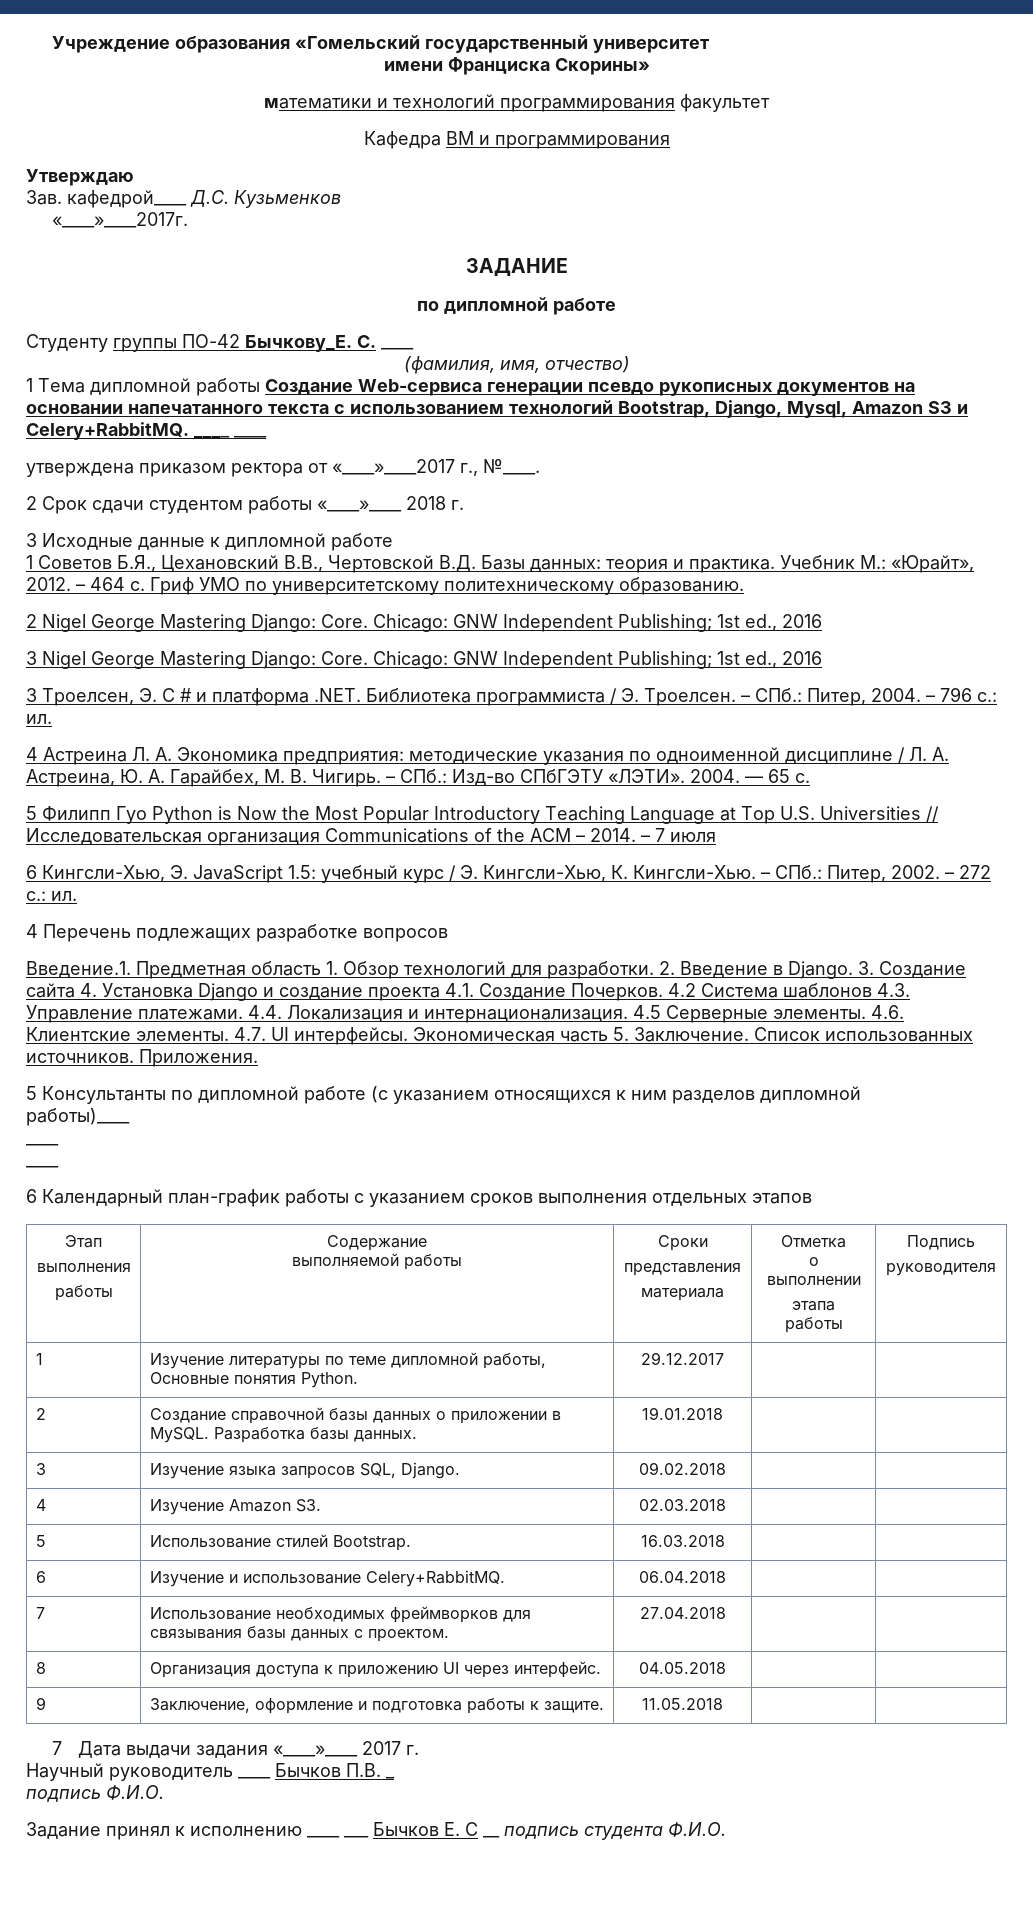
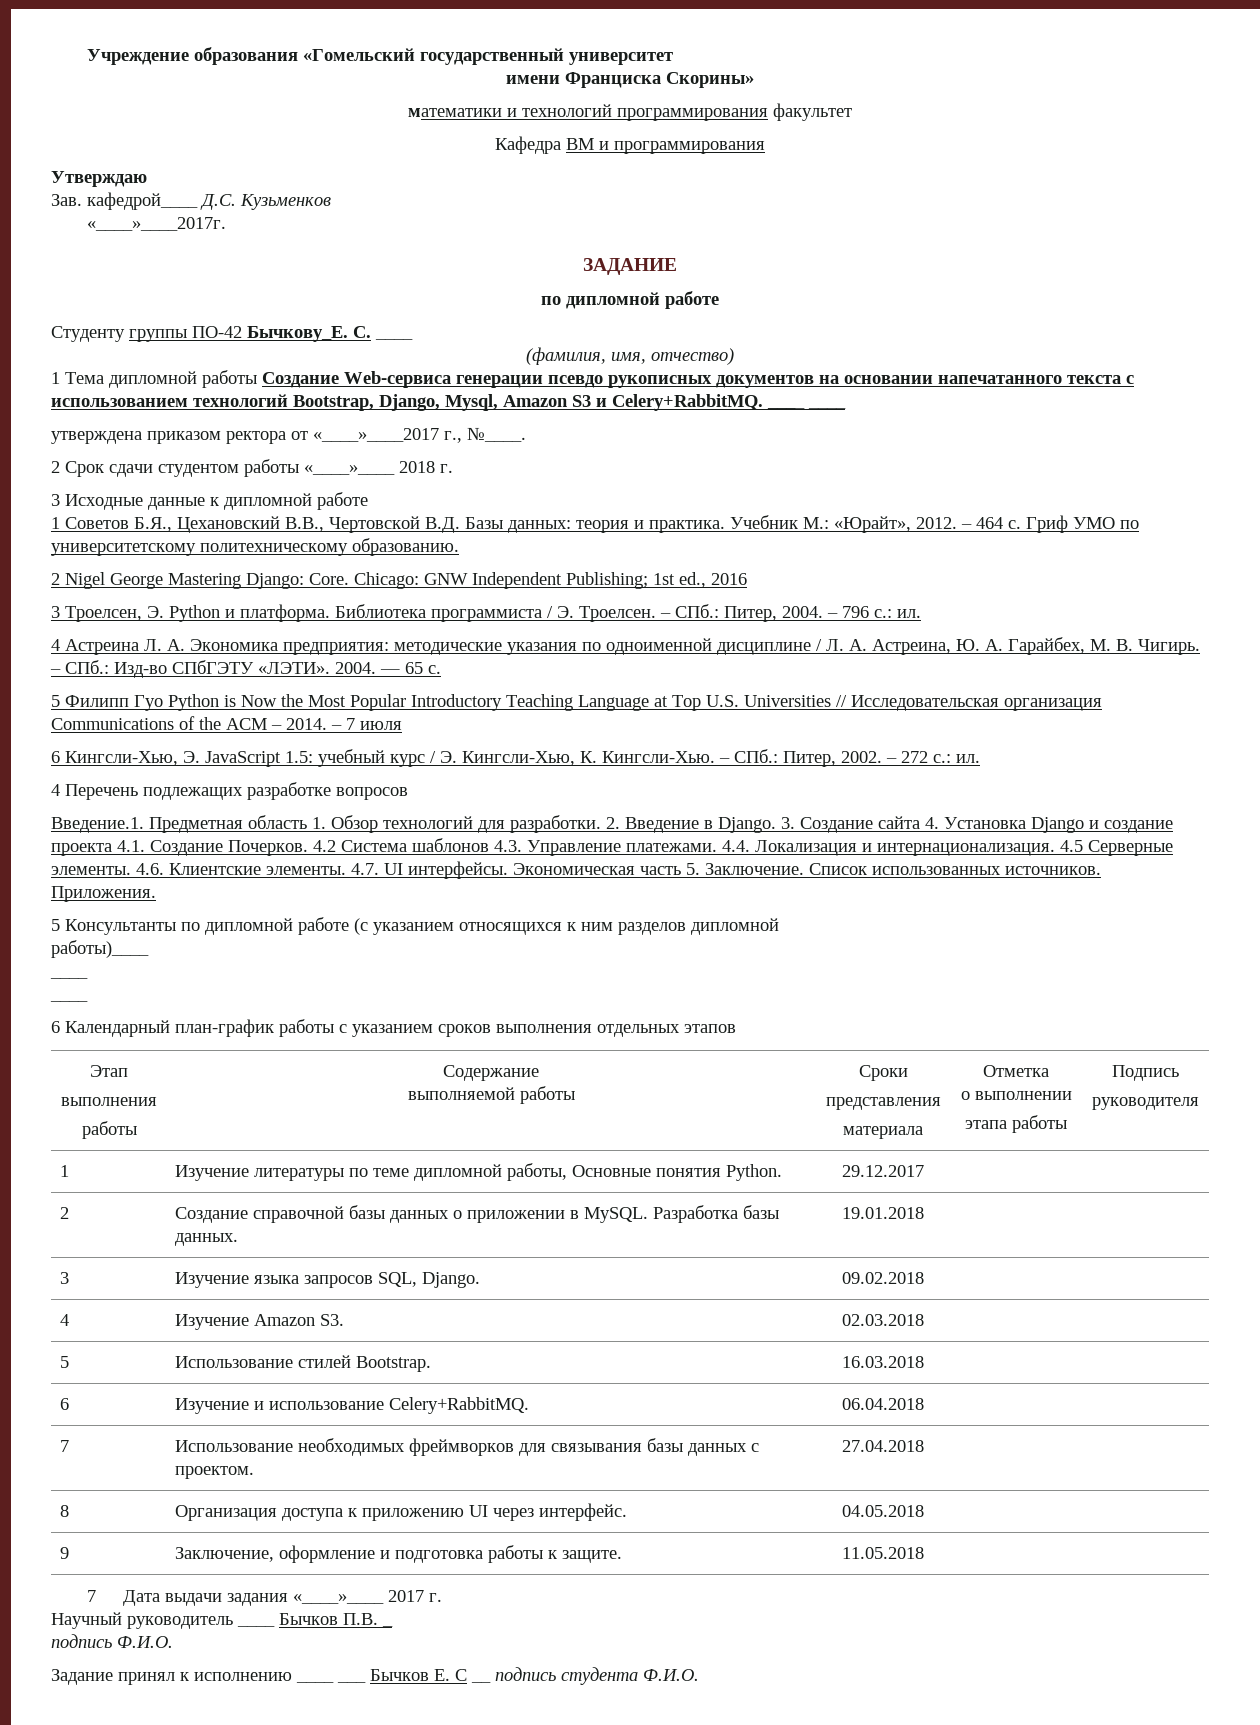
- 3 Nigel George Mastering Django: Core. Chicago: GNW Independent Publishing; 1st ed., 2016
- 3 Троелсен, Э. С # и платформа .NET. Библиотека программиста / Э. Троелсен.
+ 3 Троелсен, Э. Python и платформа. Библиотека программиста / Э. Троелсен.

